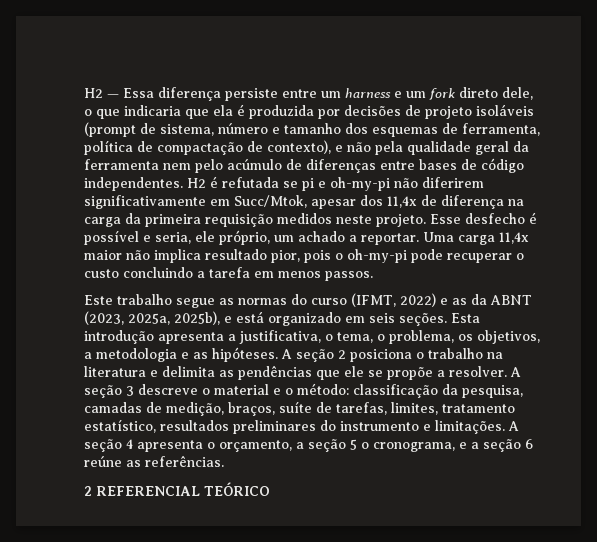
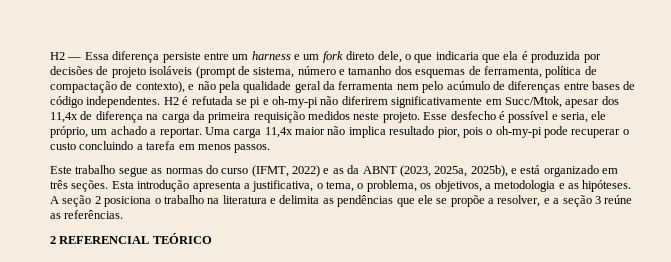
- Este trabalho segue as normas do curso (IFMT, 2022) e as da ABNT (2023, 2025a, 2025b), e está organizado em seis seções.
+ Este trabalho segue as normas do curso (IFMT, 2022) e as da ABNT (2023, 2025a, 2025b), e está organizado em três seções.
- A seção 2 posiciona o trabalho na literatura e delimita as pendências que ele se propõe a resolver. A seção 3 descreve o material e o método: classificação da pesquisa, camadas de medição, braços, suíte de tarefas, limites, tratamento estatístico, resultados preliminares do instrumento e limitações. A seção 4 apresenta o orçamento, a seção 5 o cronograma, e a seção 6 reúne as referências.
+ A seção 2 posiciona o trabalho na literatura e delimita as pendências que ele se propõe a resolver, e a seção 3 reúne as referências.

